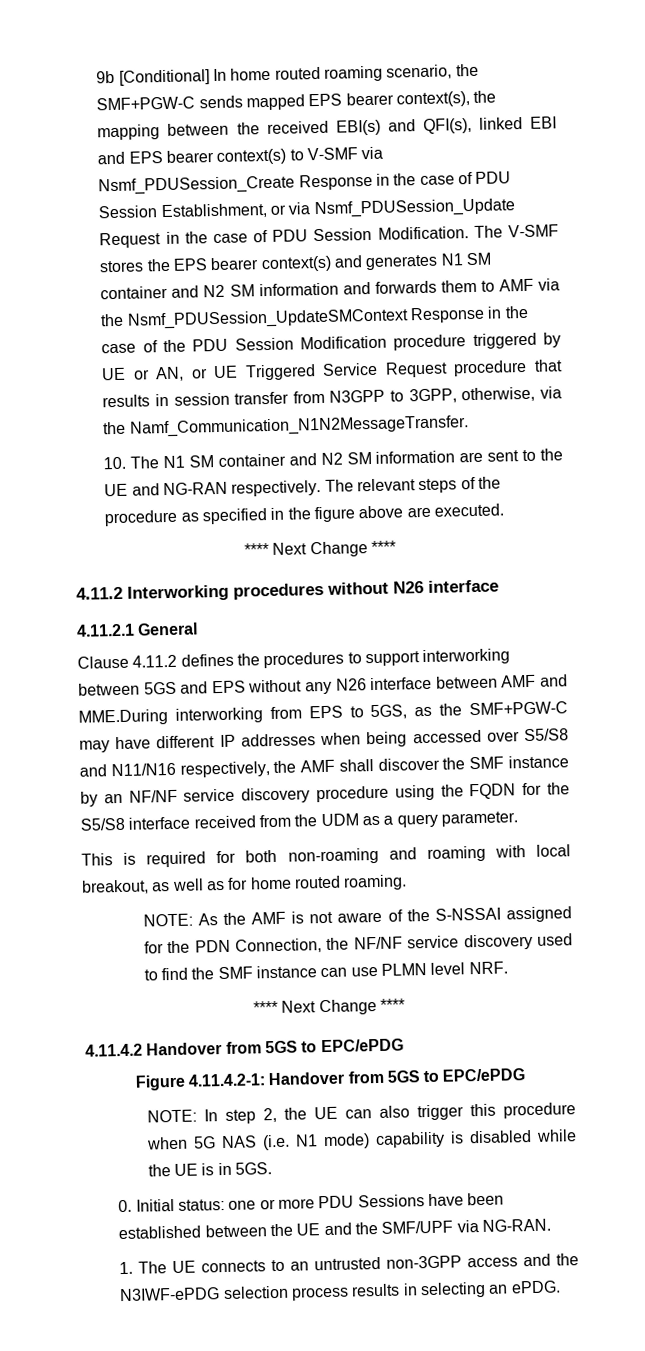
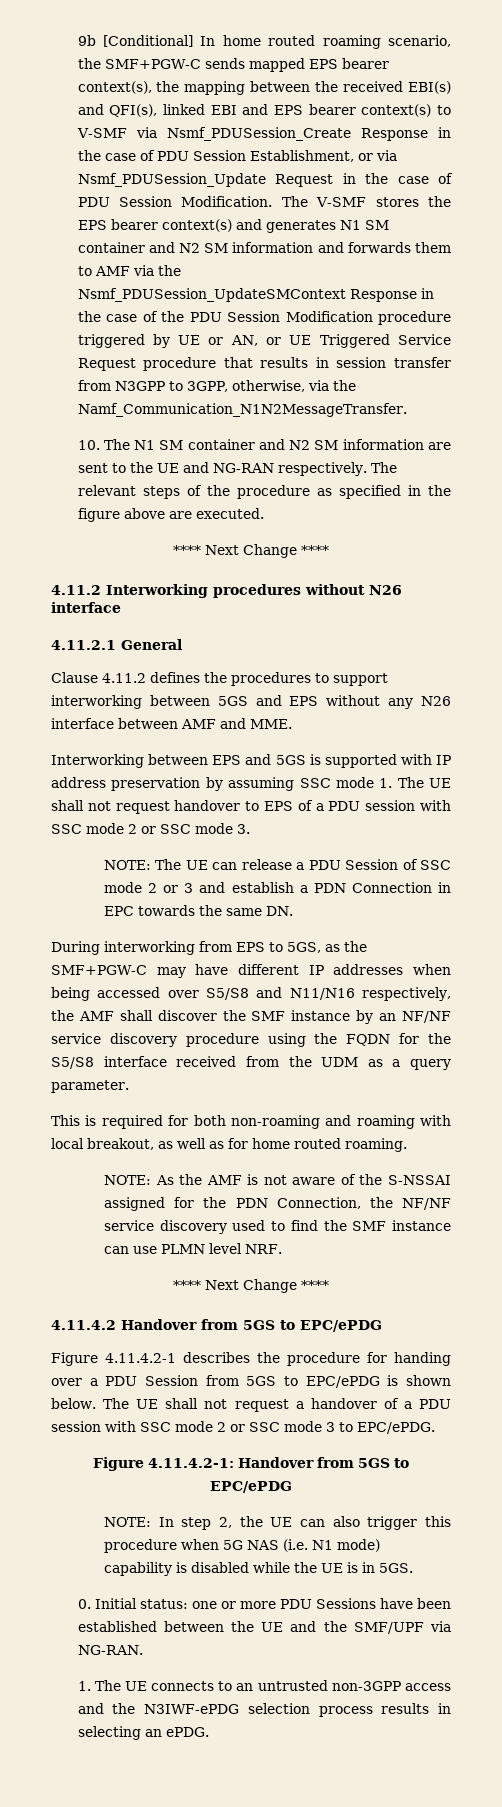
- Clause 4.11.2 defines the procedures to support interworking between 5GS and EPS without any N26 interface between AMF and MME.During interworking from EPS to 5GS, as the SMF+PGW-C may have different IP addresses when being accessed over S5/S8 and N11/N16 respectively, the AMF shall discover the SMF instance by an NF/NF service discovery procedure using the FQDN for the S5/S8 interface received from the UDM as a query parameter.
+ Clause 4.11.2 defines the procedures to support interworking between 5GS and EPS without any N26 interface between AMF and MME.
+ Interworking between EPS and 5GS is supported with IP address preservation by assuming SSC mode 1. The UE shall not request handover to EPS of a PDU session with SSC mode 2 or SSC mode 3.
+ NOTE: The UE can release a PDU Session of SSC mode 2 or 3 and establish a PDN Connection in EPC towards the same DN.
+ During interworking from EPS to 5GS, as the SMF+PGW-C may have different IP addresses when being accessed over S5/S8 and N11/N16 respectively, the AMF shall discover the SMF instance by an NF/NF service discovery procedure using the FQDN for the S5/S8 interface received from the UDM as a query parameter.
+ Figure 4.11.4.2-1 describes the procedure for handing over a PDU Session from 5GS to EPC/ePDG is shown below. The UE shall not request a handover of a PDU session with SSC mode 2 or SSC mode 3 to EPC/ePDG.

